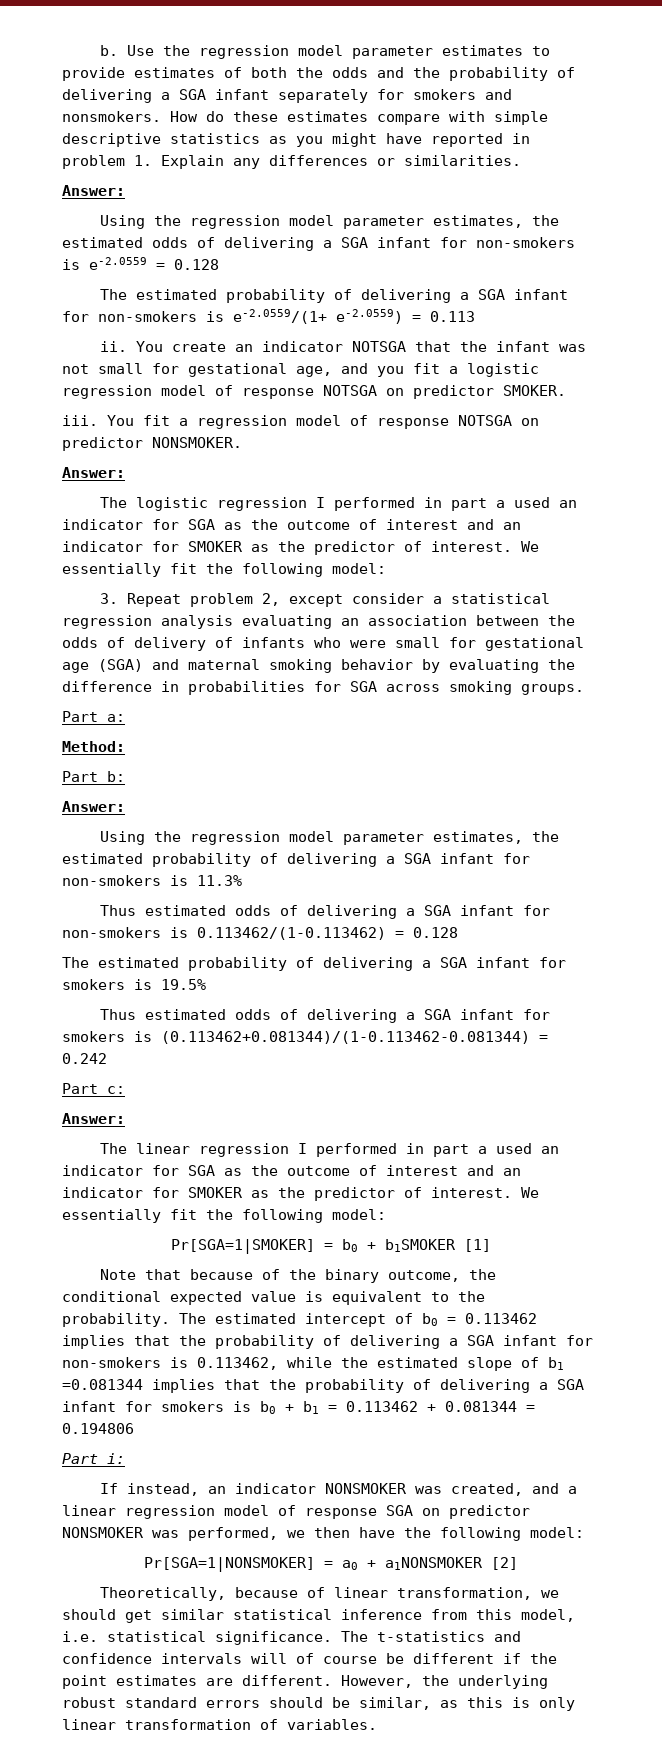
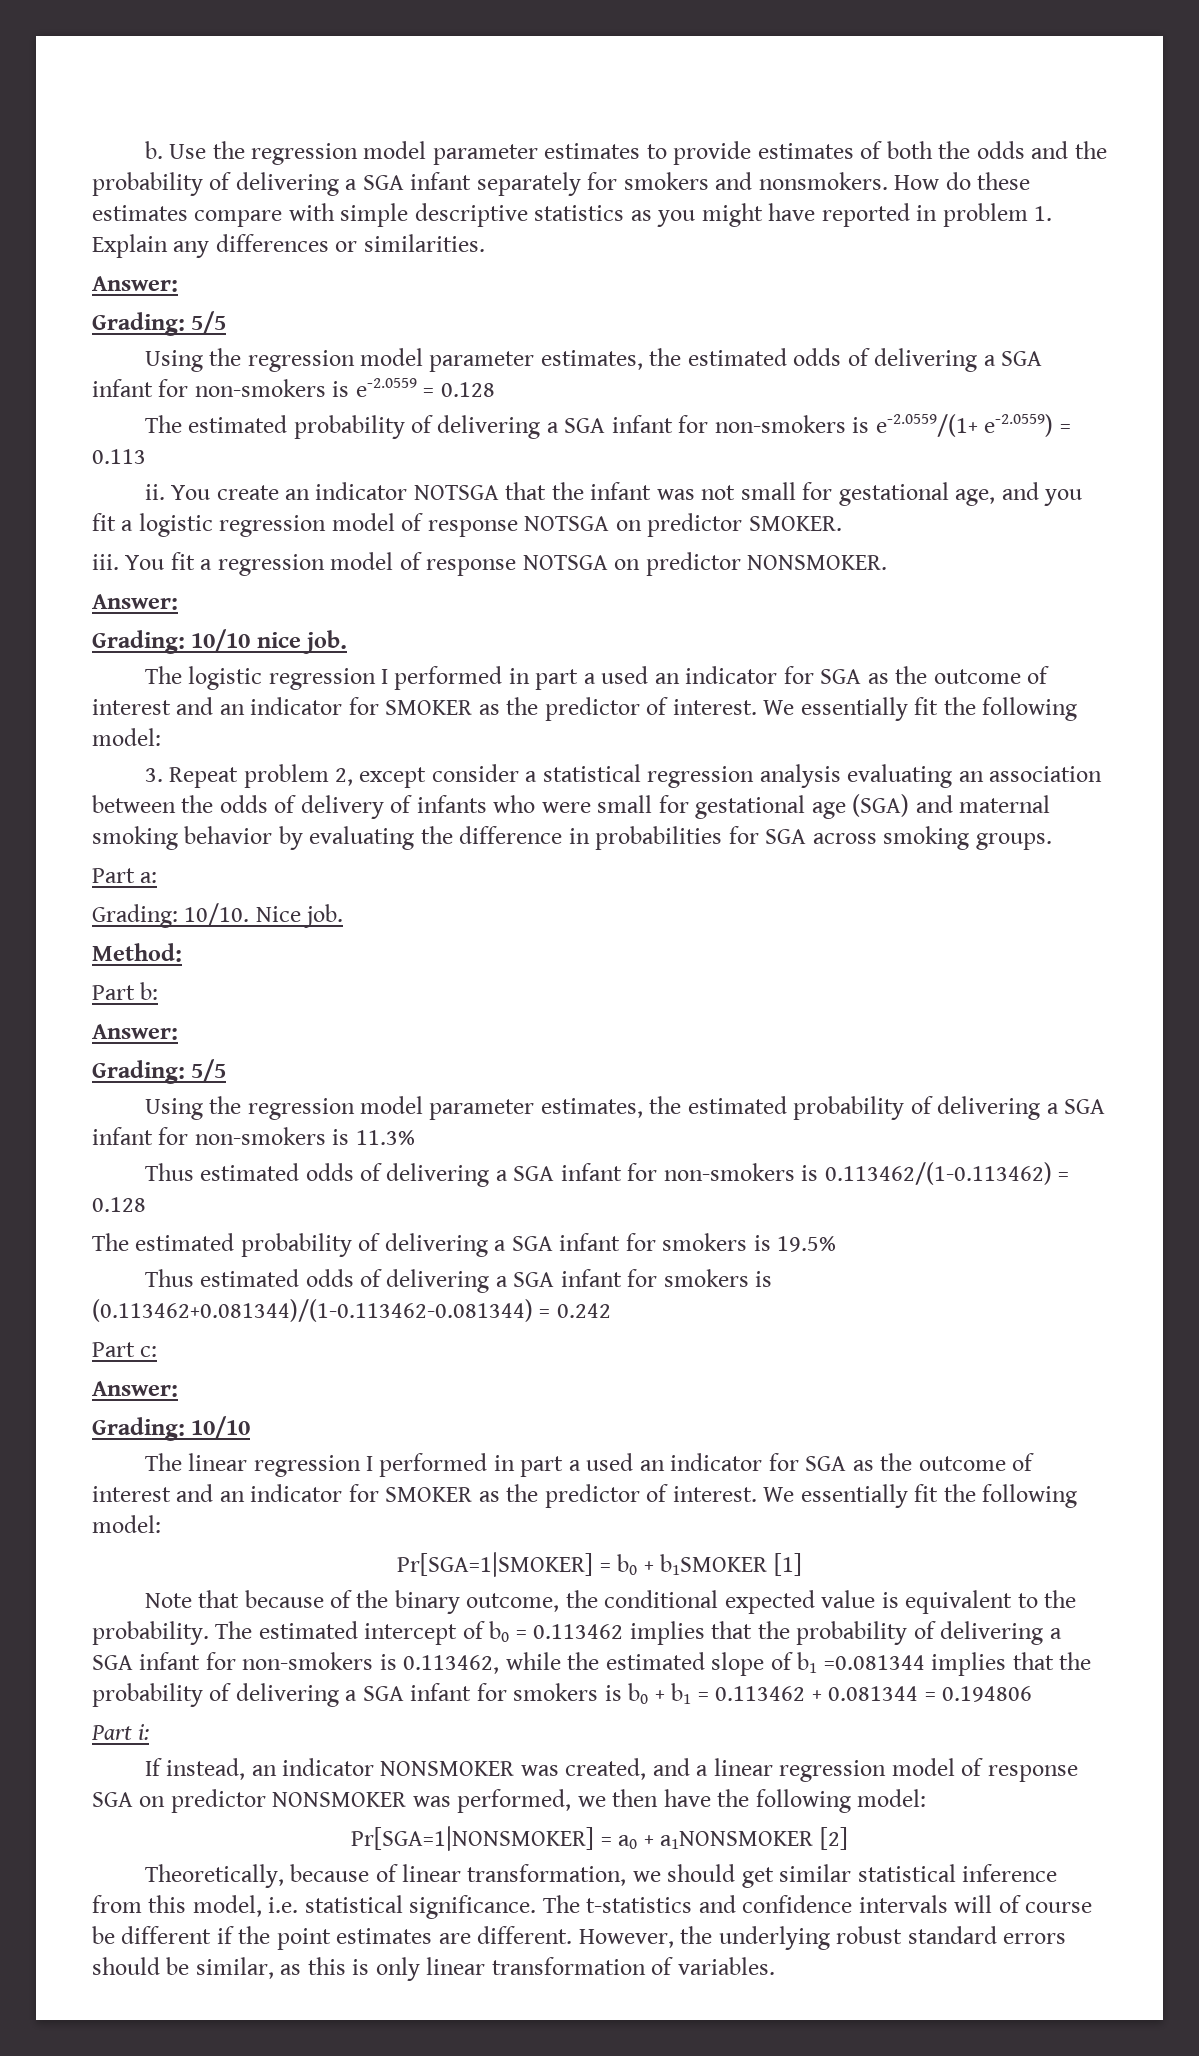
  How do these estimates compare with simple descriptive statistics as you might have reported in problem 1. Explain any differences or similarities.
  Answer:
+ Grading: 5/5
+ Grading: 10/10 nice job.
+ Grading: 10/10. Nice job.
  Part b:
  Answer:
+ Grading: 5/5
  Part c:
  Answer:
+ Grading: 10/10

